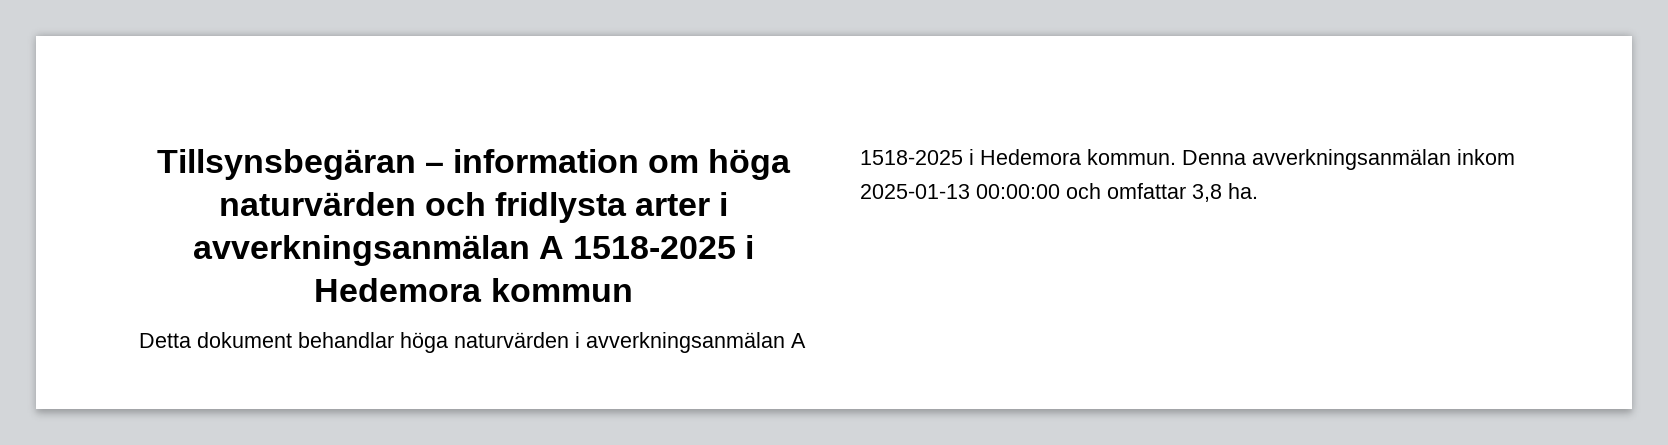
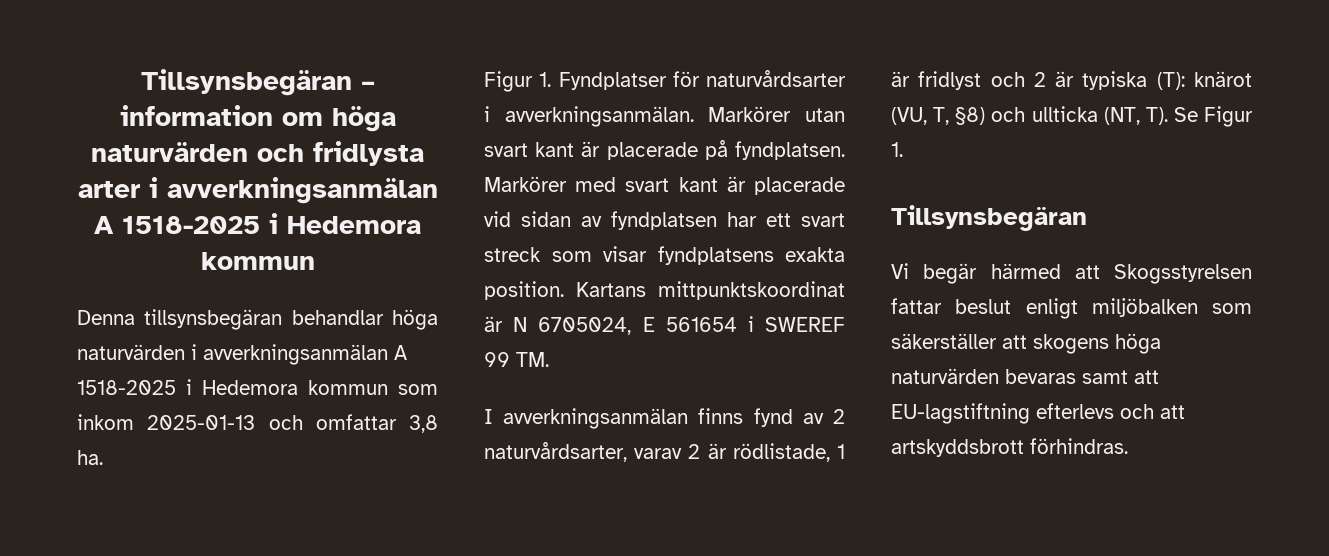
- Detta dokument behandlar höga naturvärden i avverkningsanmälan A 1518-2025 i Hedemora kommun. Denna avverkningsanmälan inkom 2025-01-13 00:00:00 och omfattar 3,8 ha.
+ Denna tillsynsbegäran behandlar höga naturvärden i avverkningsanmälan A 1518-2025 i Hedemora kommun som inkom 2025-01-13 och omfattar 3,8 ha.
+ Figur 1. Fyndplatser för naturvårdsarter i avverkningsanmälan. Markörer utan svart kant är placerade på fyndplatsen. Markörer med svart kant är placerade vid sidan av fyndplatsen har ett svart streck som visar fyndplatsens exakta position. Kartans mittpunktskoordinat är N 6705024, E 561654 i SWEREF 99 TM.
+ I avverkningsanmälan finns fynd av 2 naturvårdsarter, varav 2 är rödlistade, 1 är fridlyst och 2 är typiska (T): knärot (VU, T, §8) och ullticka (NT, T). Se Figur 1.
+ Tillsynsbegäran
+ Vi begär härmed att Skogsstyrelsen fattar beslut enligt miljöbalken som säkerställer att skogens höga naturvärden bevaras samt att EU-lagstiftning efterlevs och att artskyddsbrott förhindras.

